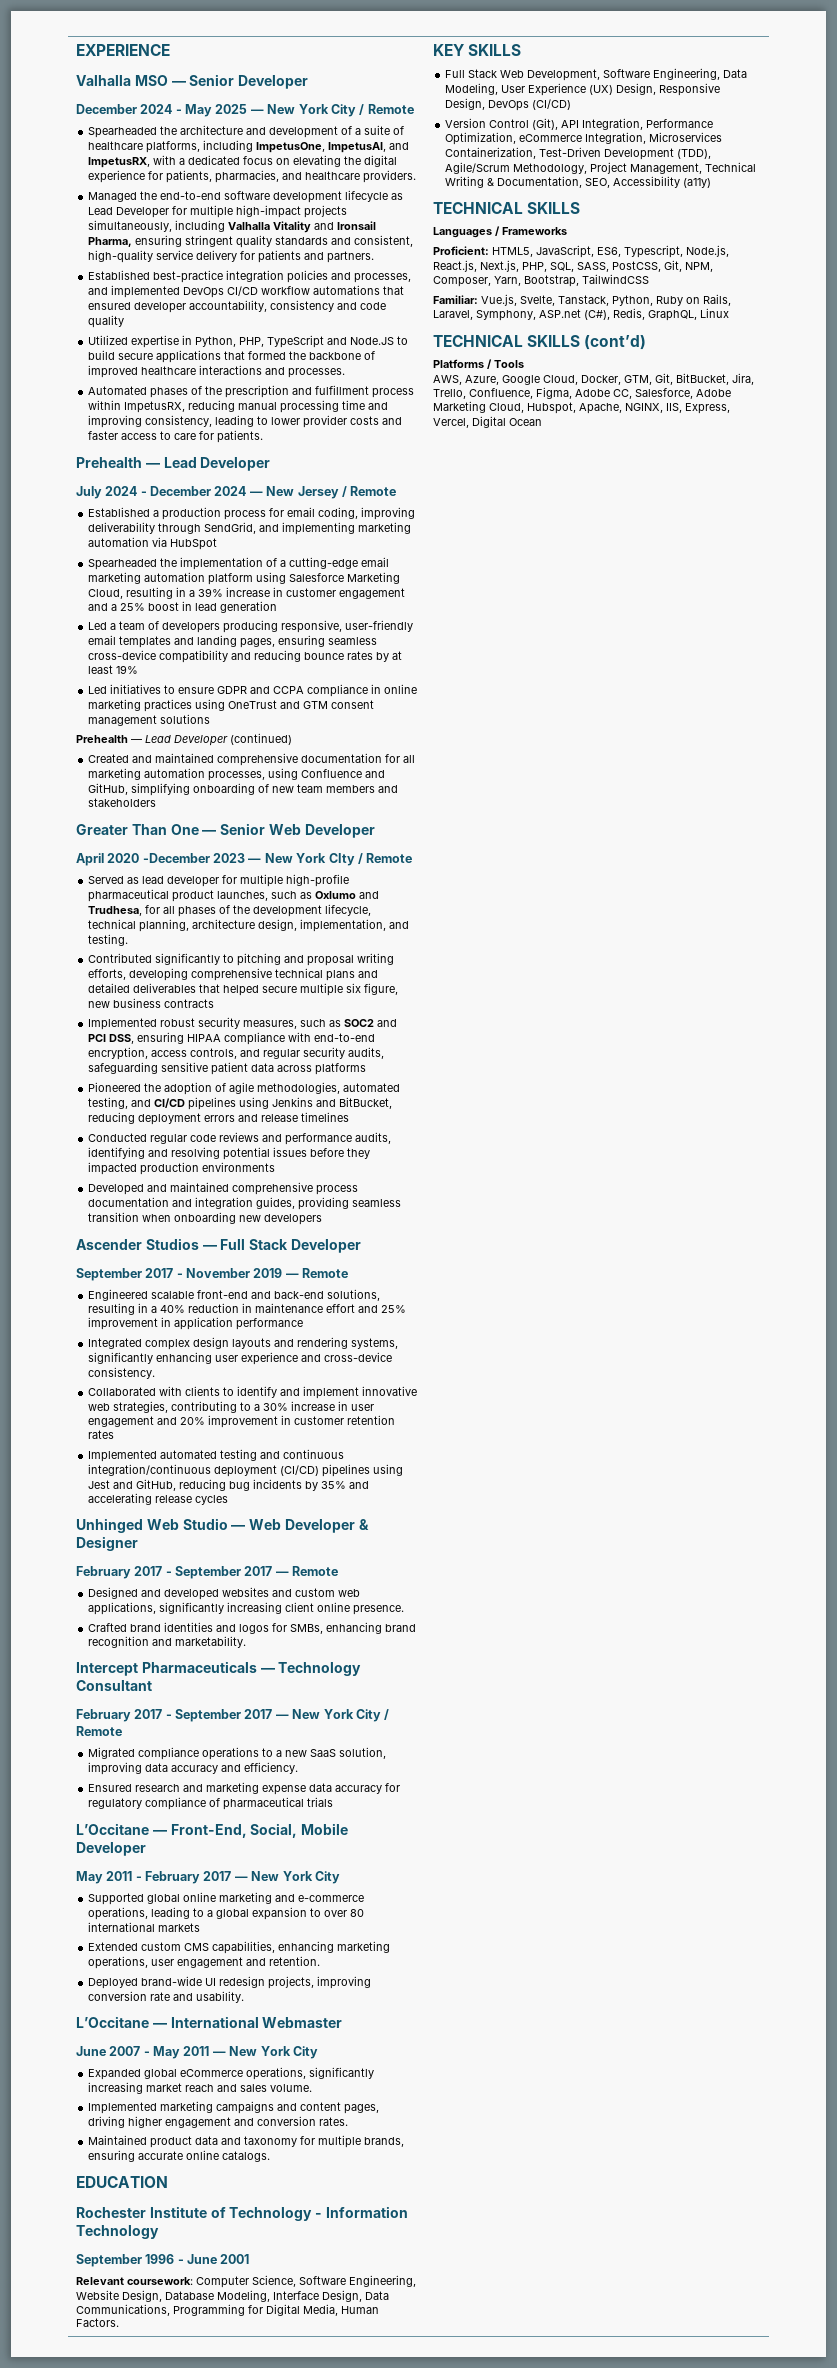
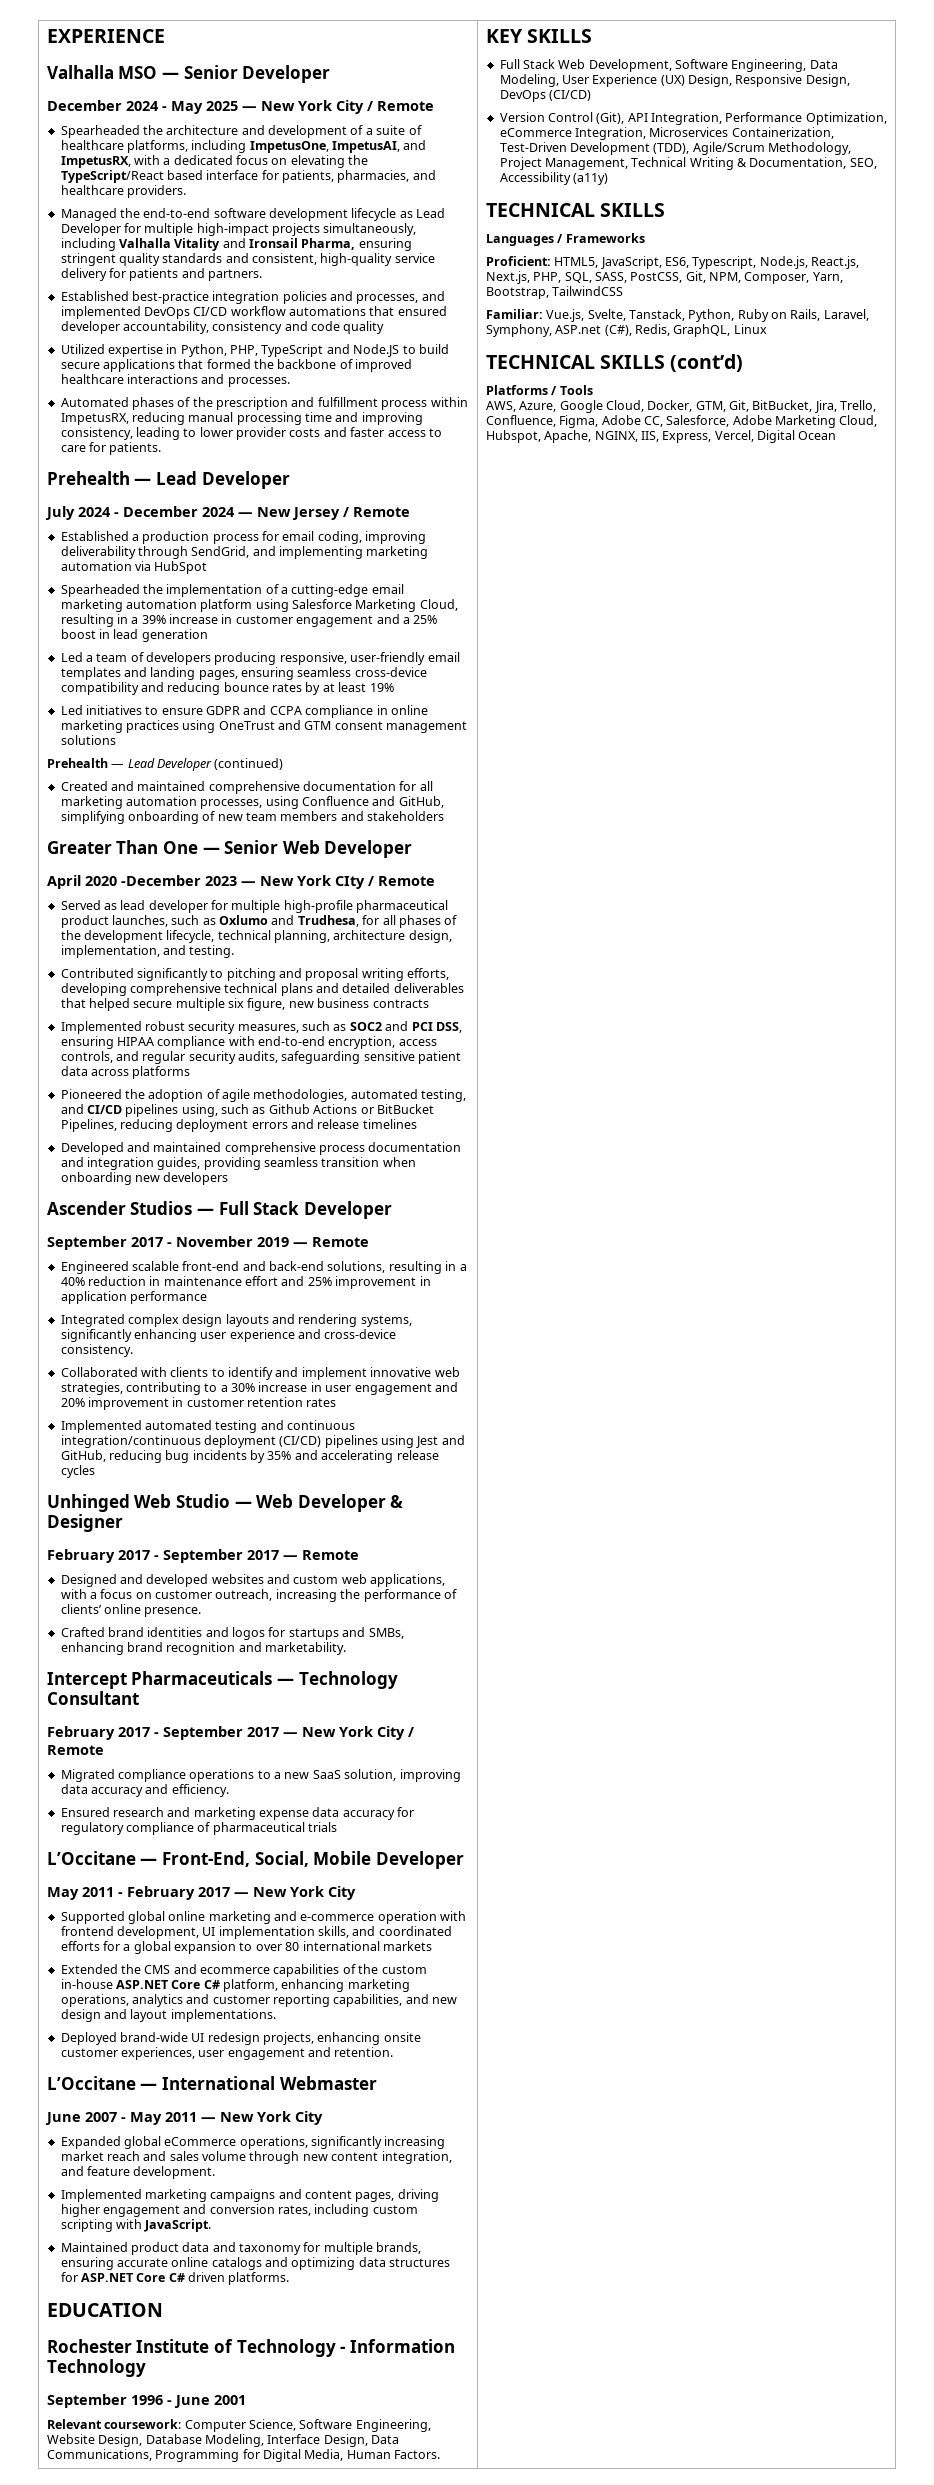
- Spearheaded the architecture and development of a suite of healthcare platforms, including ImpetusOne, ImpetusAI, and ImpetusRX, with a dedicated focus on elevating the digital experience for patients, pharmacies, and healthcare providers.
+ Spearheaded the architecture and development of a suite of healthcare platforms, including ImpetusOne, ImpetusAI, and ImpetusRX, with a dedicated focus on elevating the TypeScript/React based interface for patients, pharmacies, and healthcare providers.
- Pioneered the adoption of agile methodologies, automated testing, and CI/CD pipelines using Jenkins and BitBucket, reducing deployment errors and release timelines
+ Pioneered the adoption of agile methodologies, automated testing, and CI/CD pipelines using, such as Github Actions or BitBucket Pipelines, reducing deployment errors and release timelines
- Conducted regular code reviews and performance audits, identifying and resolving potential issues before they impacted production environments
- Designed and developed websites and custom web applications, significantly increasing client online presence.
+ Designed and developed websites and custom web applications, with a focus on customer outreach, increasing the performance of clients’ online presence.
- Crafted brand identities and logos for SMBs, enhancing brand recognition and marketability.
+ Crafted brand identities and logos for startups and SMBs, enhancing brand recognition and marketability.
- Supported global online marketing and e-commerce operations, leading to a global expansion to over 80 international markets
+ Supported global online marketing and e-commerce operation with frontend development, UI implementation skills, and coordinated efforts for a global expansion to over 80 international markets
- Extended custom CMS capabilities, enhancing marketing operations, user engagement and retention.
+ Extended the CMS and ecommerce capabilities of the custom in-house ASP.NET Core C# platform, enhancing marketing operations, analytics and customer reporting capabilities, and new design and layout implementations.
- Deployed brand-wide UI redesign projects, improving conversion rate and usability.
+ Deployed brand-wide UI redesign projects, enhancing onsite customer experiences, user engagement and retention.
- Expanded global eCommerce operations, significantly increasing market reach and sales volume.
+ Expanded global eCommerce operations, significantly increasing market reach and sales volume through new content integration, and feature development.
- Implemented marketing campaigns and content pages, driving higher engagement and conversion rates.
+ Implemented marketing campaigns and content pages, driving higher engagement and conversion rates, including custom scripting with JavaScript.
- Maintained product data and taxonomy for multiple brands, ensuring accurate online catalogs.
+ Maintained product data and taxonomy for multiple brands, ensuring accurate online catalogs and optimizing data structures for ASP.NET Core C# driven platforms.

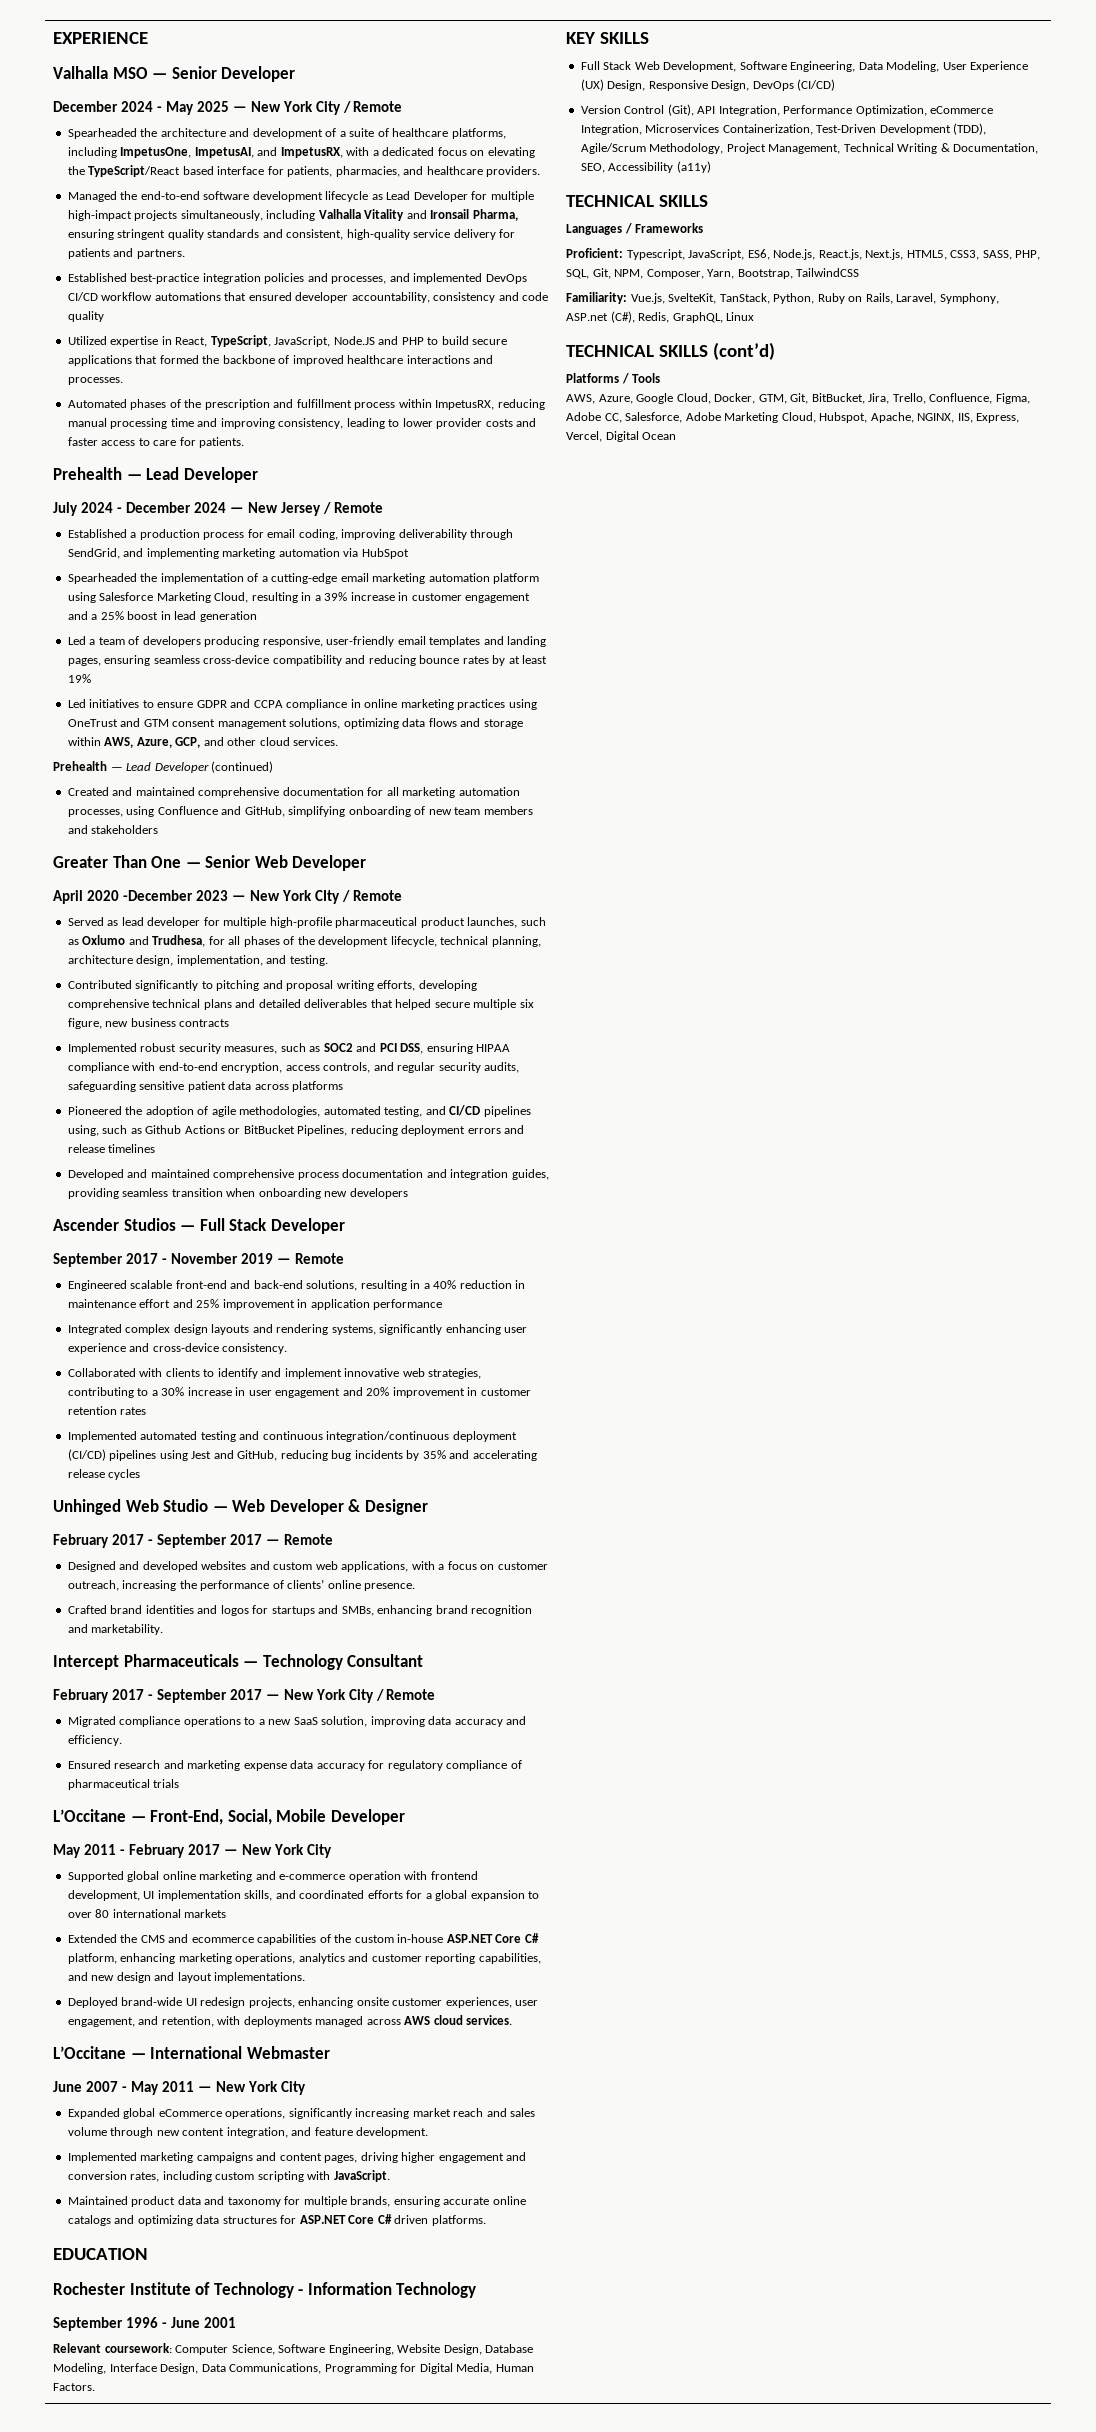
- Utilized expertise in Python, PHP, TypeScript and Node.JS to build secure applications that formed the backbone of improved healthcare interactions and processes.
+ Utilized expertise in React, TypeScript, JavaScript, Node.JS and PHP to build secure applications that formed the backbone of improved healthcare interactions and processes.
- Led initiatives to ensure GDPR and CCPA compliance in online marketing practices using OneTrust and GTM consent management solutions
+ Led initiatives to ensure GDPR and CCPA compliance in online marketing practices using OneTrust and GTM consent management solutions, optimizing data flows and storage within AWS, Azure, GCP, and other cloud services.
- Deployed brand-wide UI redesign projects, enhancing onsite customer experiences, user engagement and retention.
+ Deployed brand-wide UI redesign projects, enhancing onsite customer experiences, user engagement, and retention, with deployments managed across AWS cloud services.
- Proficient: HTML5, JavaScript, ES6, Typescript, Node.js, React.js, Next.js, PHP, SQL, SASS, PostCSS, Git, NPM, Composer, Yarn, Bootstrap, TailwindCSS
+ Proficient: Typescript, JavaScript, ES6, Node.js, React.js, Next.js, HTML5, CSS3, SASS, PHP, SQL, Git, NPM, Composer, Yarn, Bootstrap, TailwindCSS
- Familiar: Vue.js, Svelte, Tanstack, Python, Ruby on Rails, Laravel, Symphony, ASP.net (C#), Redis, GraphQL, Linux
+ Familiarity: Vue.js, SvelteKit, TanStack, Python, Ruby on Rails, Laravel, Symphony, ASP.net (C#), Redis, GraphQL, Linux

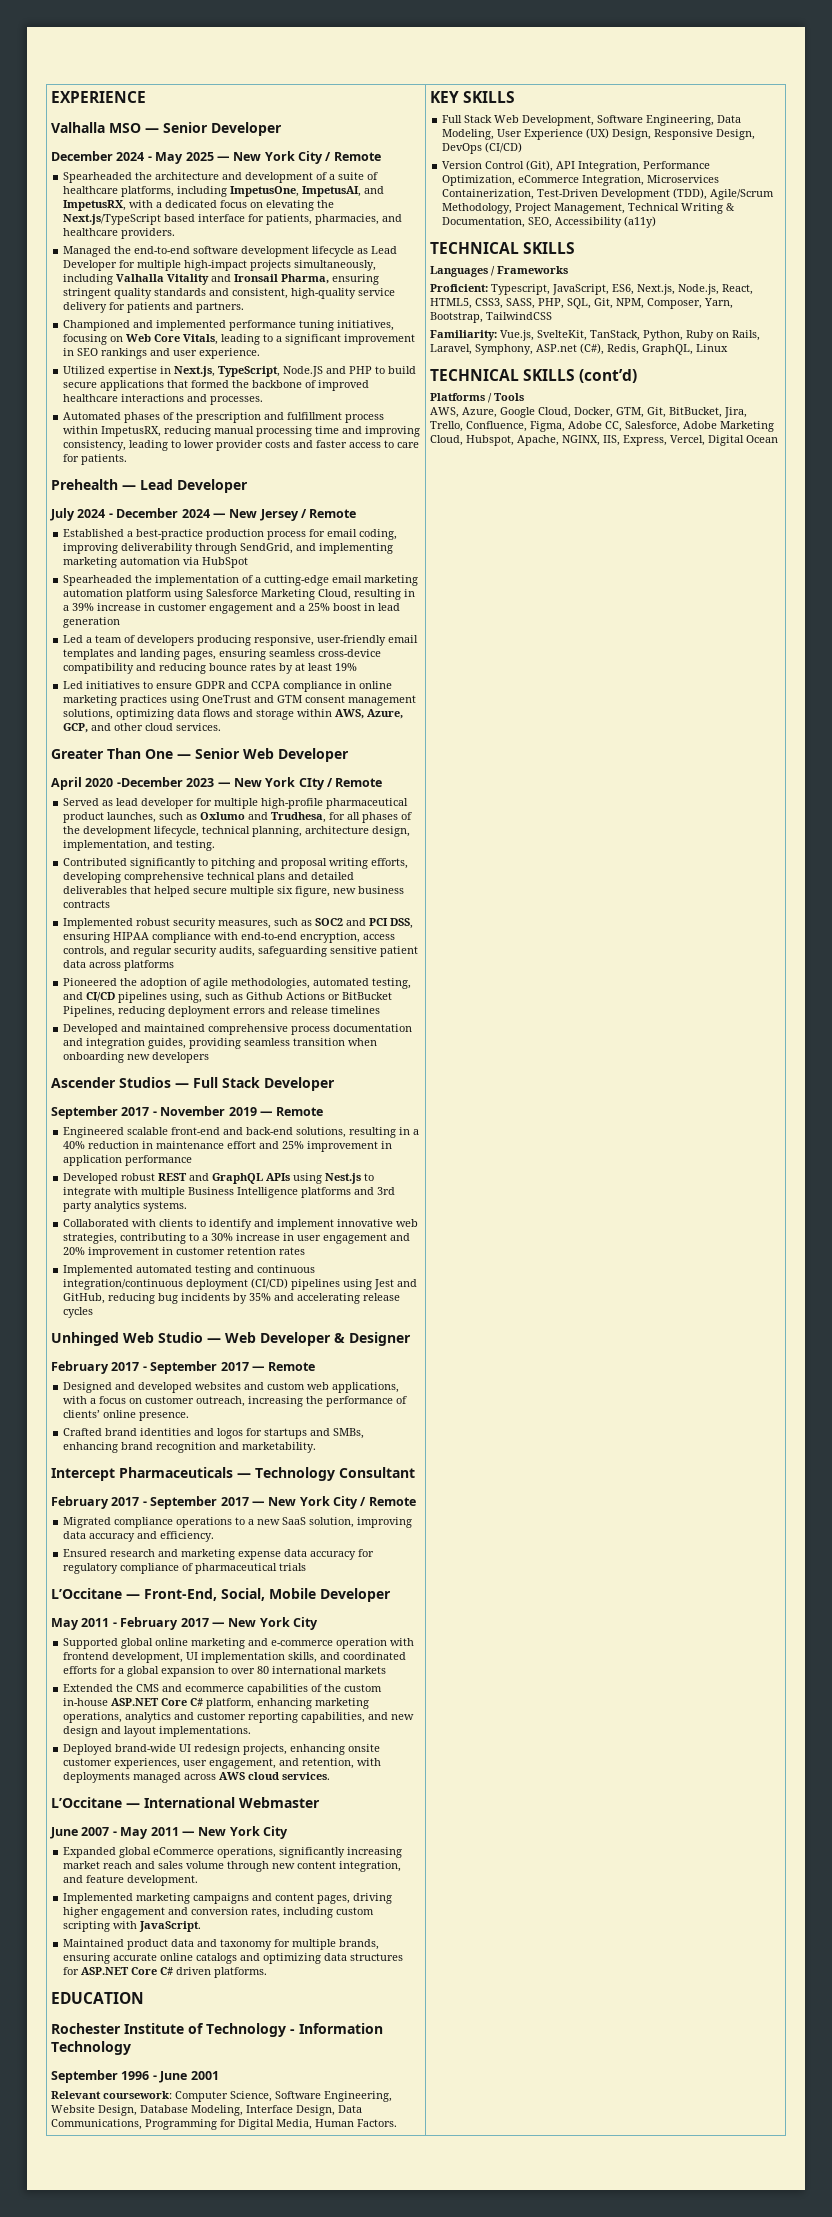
- Spearheaded the architecture and development of a suite of healthcare platforms, including ImpetusOne, ImpetusAI, and ImpetusRX, with a dedicated focus on elevating the TypeScript/React based interface for patients, pharmacies, and healthcare providers.
+ Spearheaded the architecture and development of a suite of healthcare platforms, including ImpetusOne, ImpetusAI, and ImpetusRX, with a dedicated focus on elevating the Next.js/TypeScript based interface for patients, pharmacies, and healthcare providers.
- Established best-practice integration policies and processes, and implemented DevOps CI/CD workflow automations that ensured developer accountability, consistency and code quality
+ Championed and implemented performance tuning initiatives, focusing on Web Core Vitals, leading to a significant improvement in SEO rankings and user experience.
- Utilized expertise in React, TypeScript, JavaScript, Node.JS and PHP to build secure applications that formed the backbone of improved healthcare interactions and processes.
+ Utilized expertise in Next.js, TypeScript, Node.JS and PHP to build secure applications that formed the backbone of improved healthcare interactions and processes.
- Established a production process for email coding, improving deliverability through SendGrid, and implementing marketing automation via HubSpot
+ Established a best-practice production process for email coding, improving deliverability through SendGrid, and implementing marketing automation via HubSpot
- Prehealth — Lead Developer (continued)
- Created and maintained comprehensive documentation for all marketing automation processes, using Confluence and GitHub, simplifying onboarding of new team members and stakeholders
- Integrated complex design layouts and rendering systems, significantly enhancing user experience and cross-device consistency.
+ Developed robust REST and GraphQL APIs using Nest.js to integrate with multiple Business Intelligence platforms and 3rd party analytics systems.
- Proficient: Typescript, JavaScript, ES6, Node.js, React.js, Next.js, HTML5, CSS3, SASS, PHP, SQL, Git, NPM, Composer, Yarn, Bootstrap, TailwindCSS
+ Proficient: Typescript, JavaScript, ES6, Next.js, Node.js, React, HTML5, CSS3, SASS, PHP, SQL, Git, NPM, Composer, Yarn, Bootstrap, TailwindCSS

